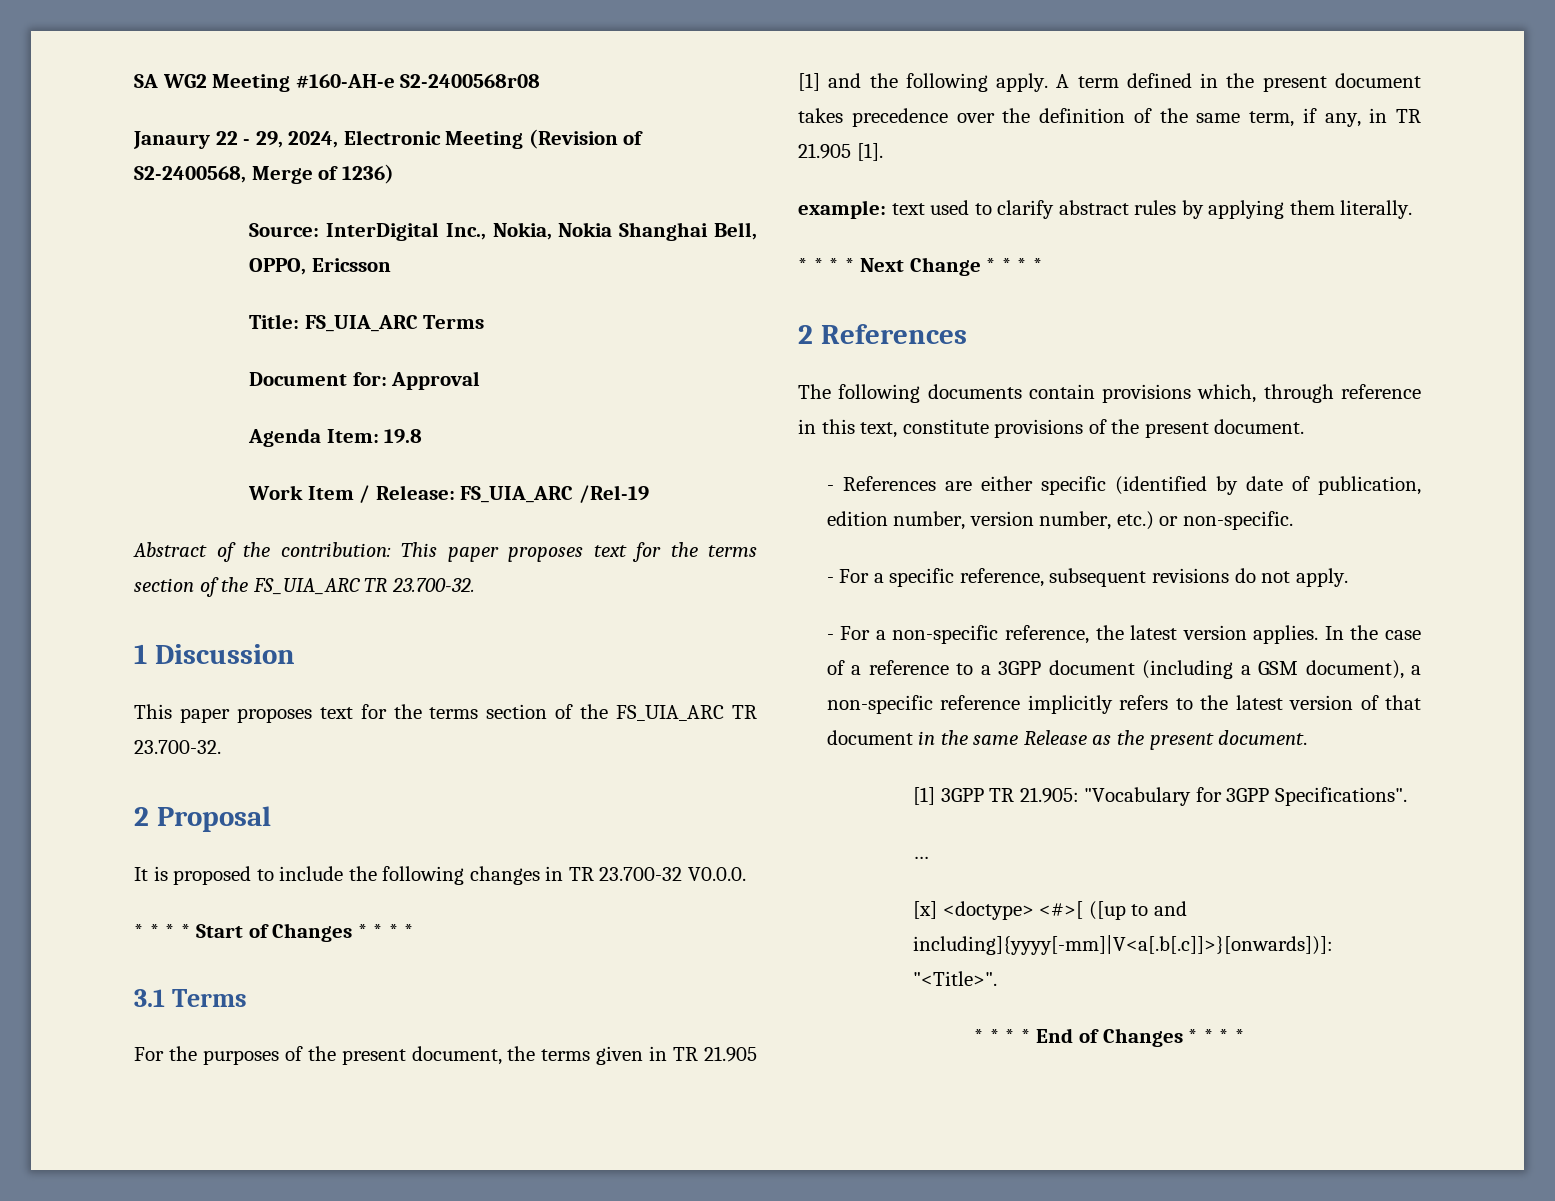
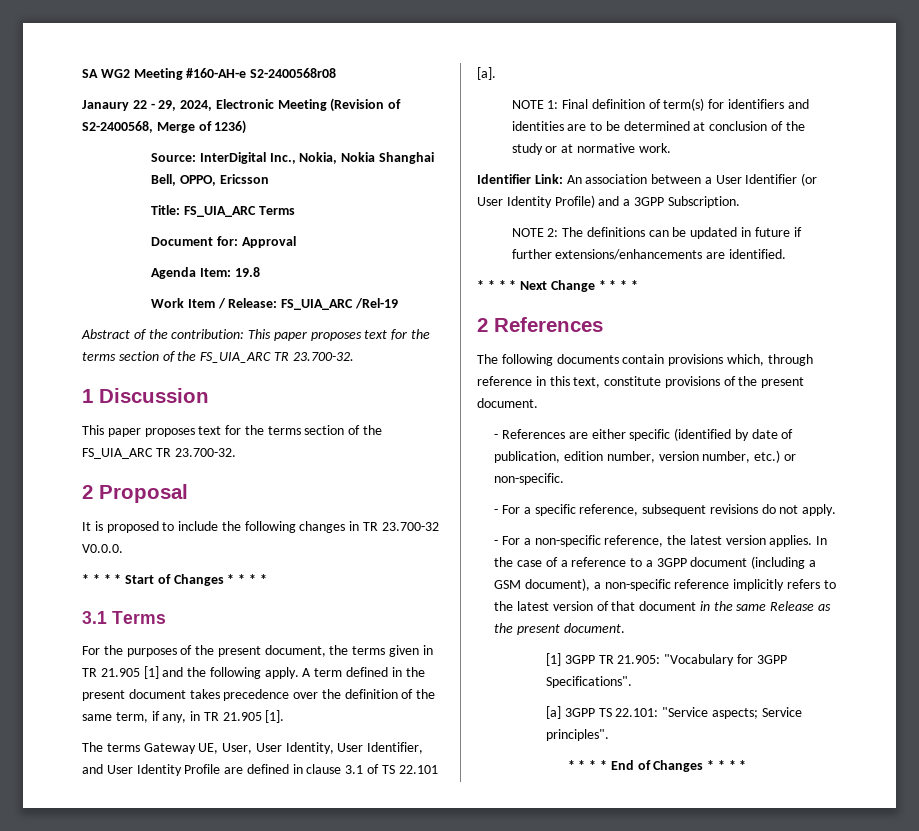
- example: text used to clarify abstract rules by applying them literally.
+ The terms Gateway UE, User, User Identity, User Identifier, and User Identity Profile are defined in clause 3.1 of TS 22.101 [a].
+ NOTE 1: Final definition of term(s) for identifiers and identities are to be determined at conclusion of the study or at normative work.
+ Identifier Link: An association between a User Identifier (or User Identity Profile) and a 3GPP Subscription.
+ NOTE 2: The definitions can be updated in future if further extensions/enhancements are identified.
- …
- [x] <doctype> <#>[ ([up to and including]{yyyy[-mm]|V<a[.b[.c]]>}[onwards])]: "<Title>".
+ [a] 3GPP TS 22.101: "Service aspects; Service principles".

